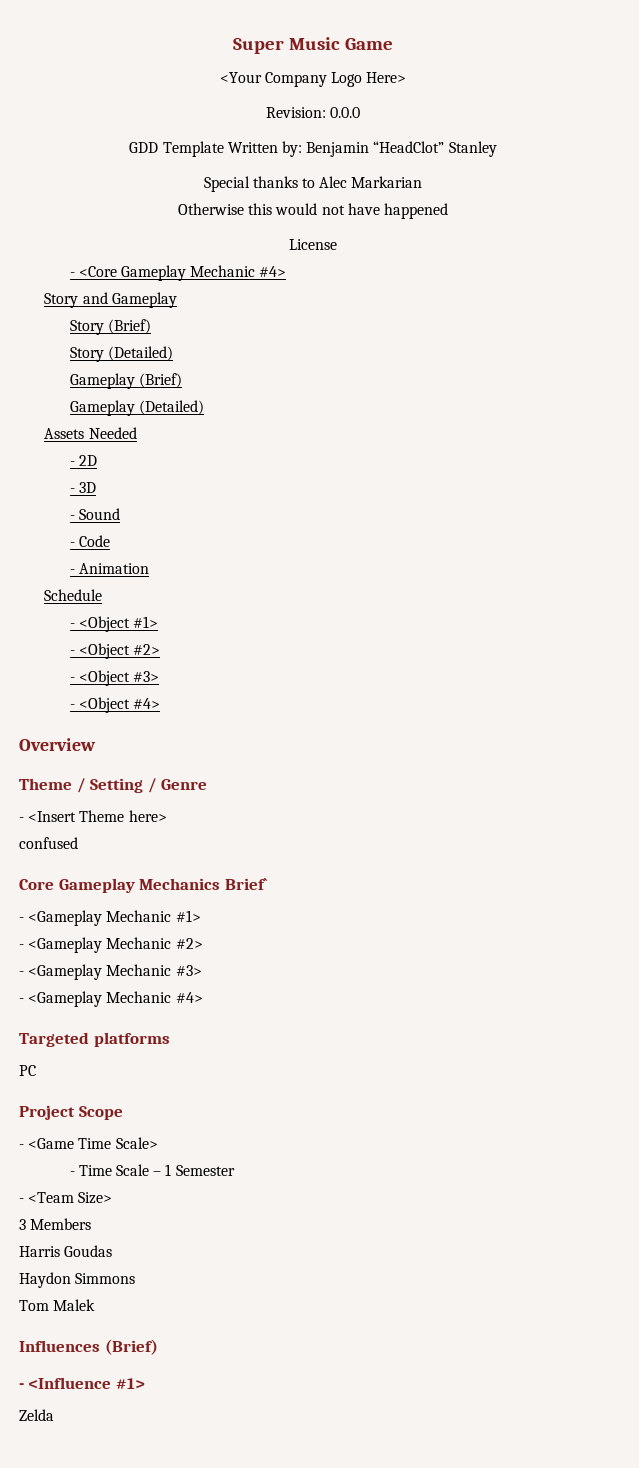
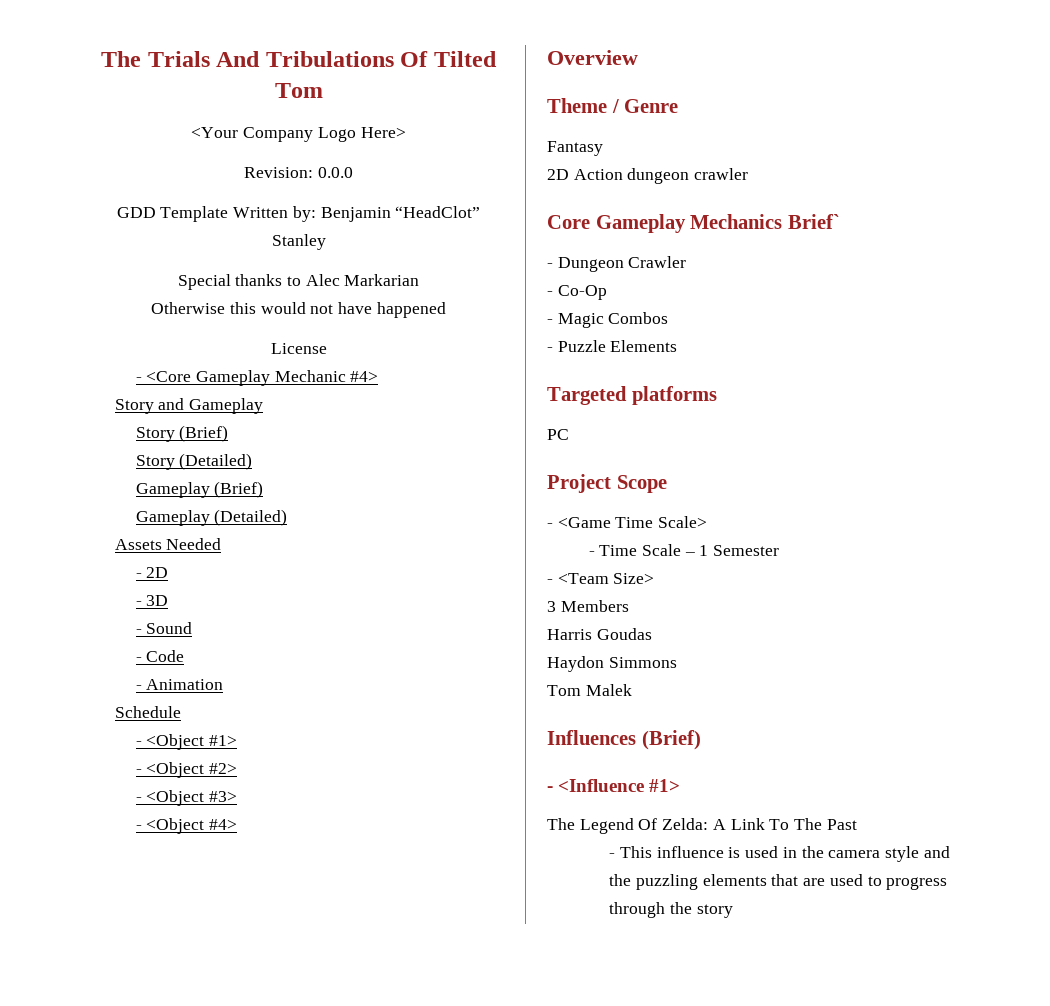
- Super Music Game
+ The Trials And Tribulations Of Tilted Tom
- Theme / Setting / Genre
+ Theme / Genre
- - <Insert Theme here>
- confused
+ Fantasy
+ 2D Action dungeon crawler
- - <Gameplay Mechanic #1>
- - <Gameplay Mechanic #2>
- - <Gameplay Mechanic #3>
- - <Gameplay Mechanic #4>
+ - Dungeon Crawler
+ - Co-Op
+ - Magic Combos
+ - Puzzle Elements
- Zelda
+ The Legend Of Zelda: A Link To The Past
+ - This influence is used in the camera style and the puzzling elements that are used to progress through the story

